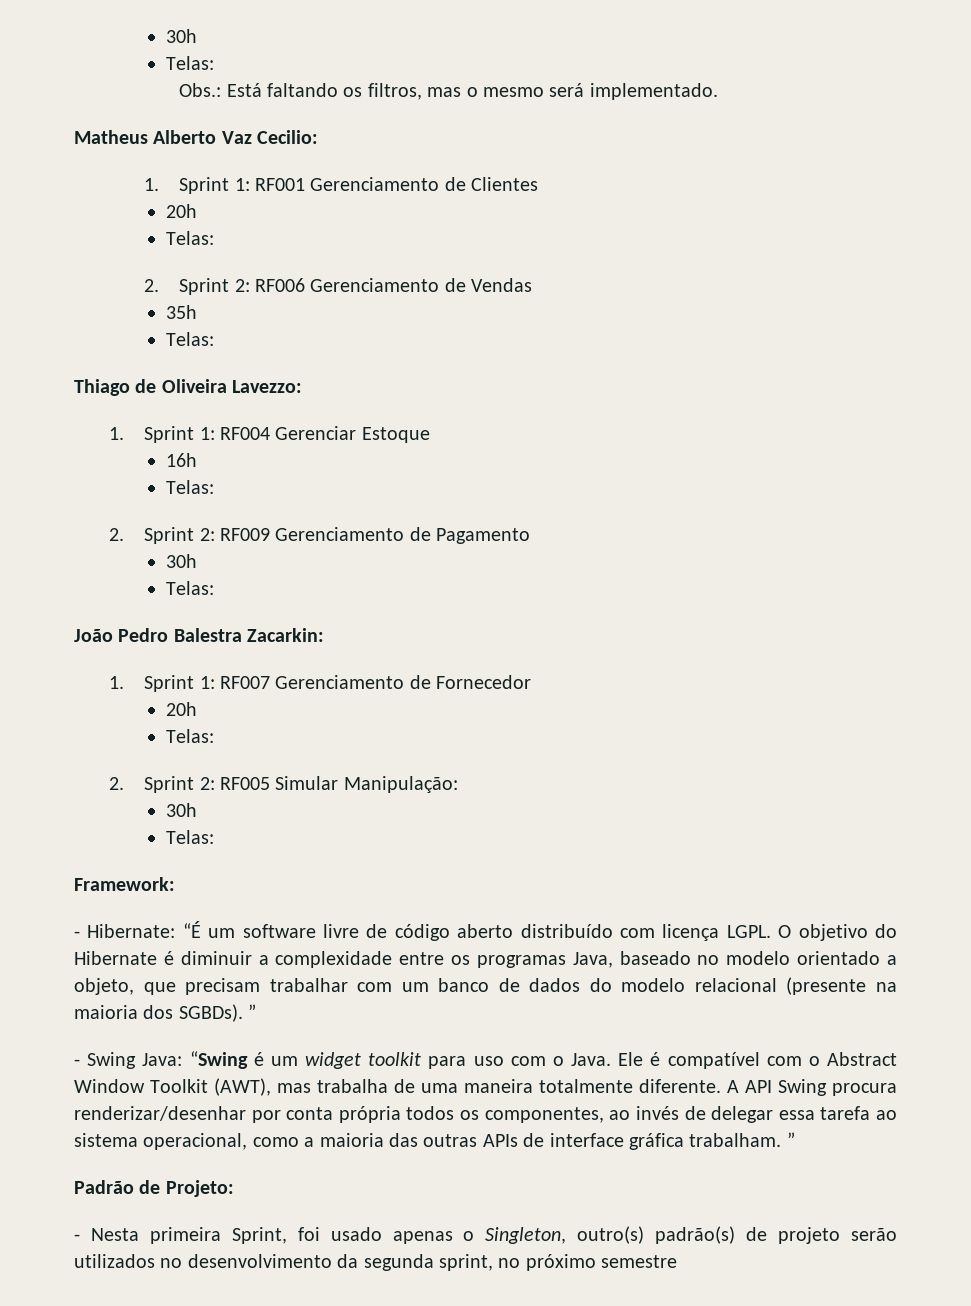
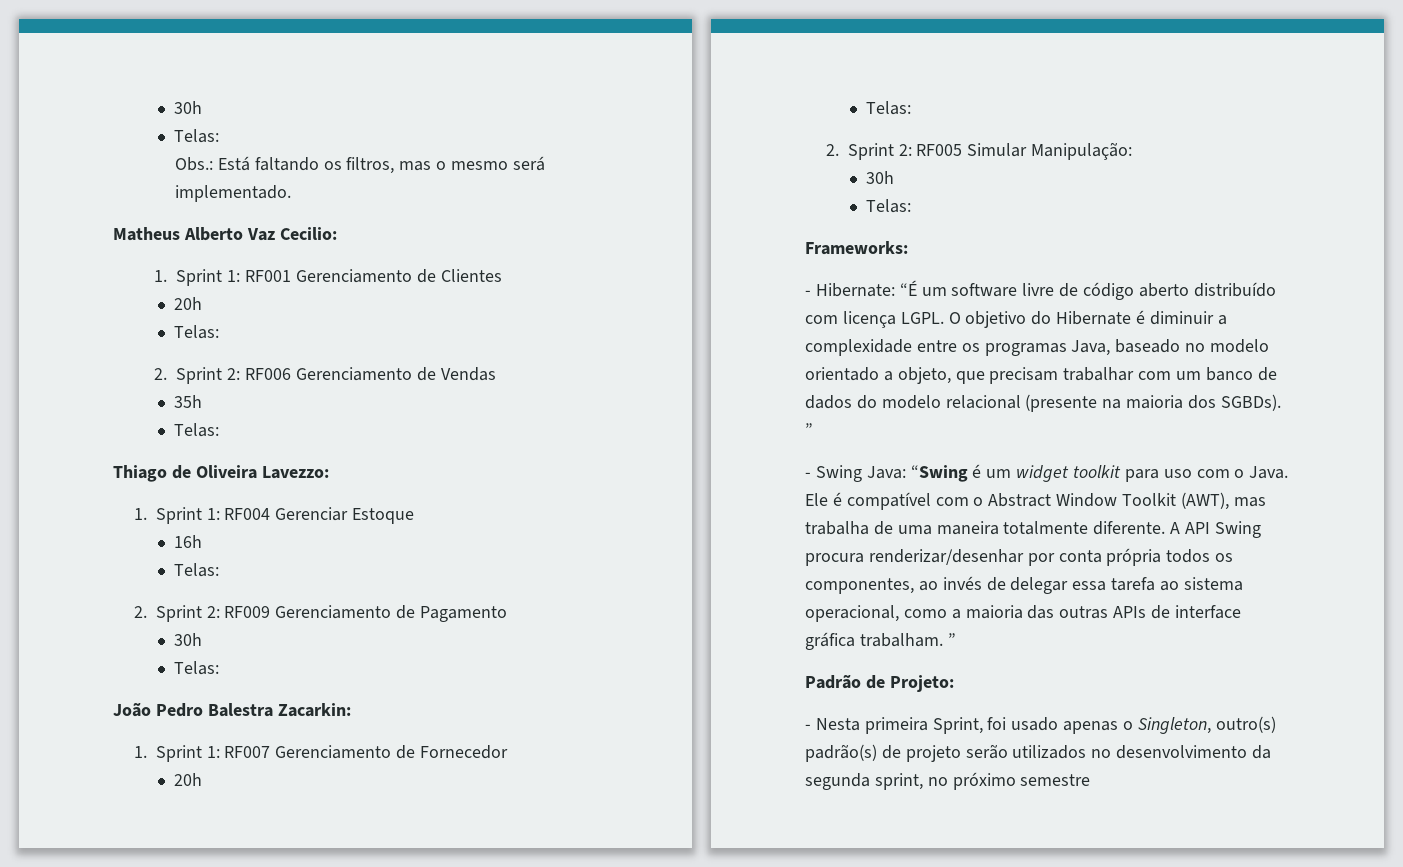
- Framework:
+ Frameworks:

